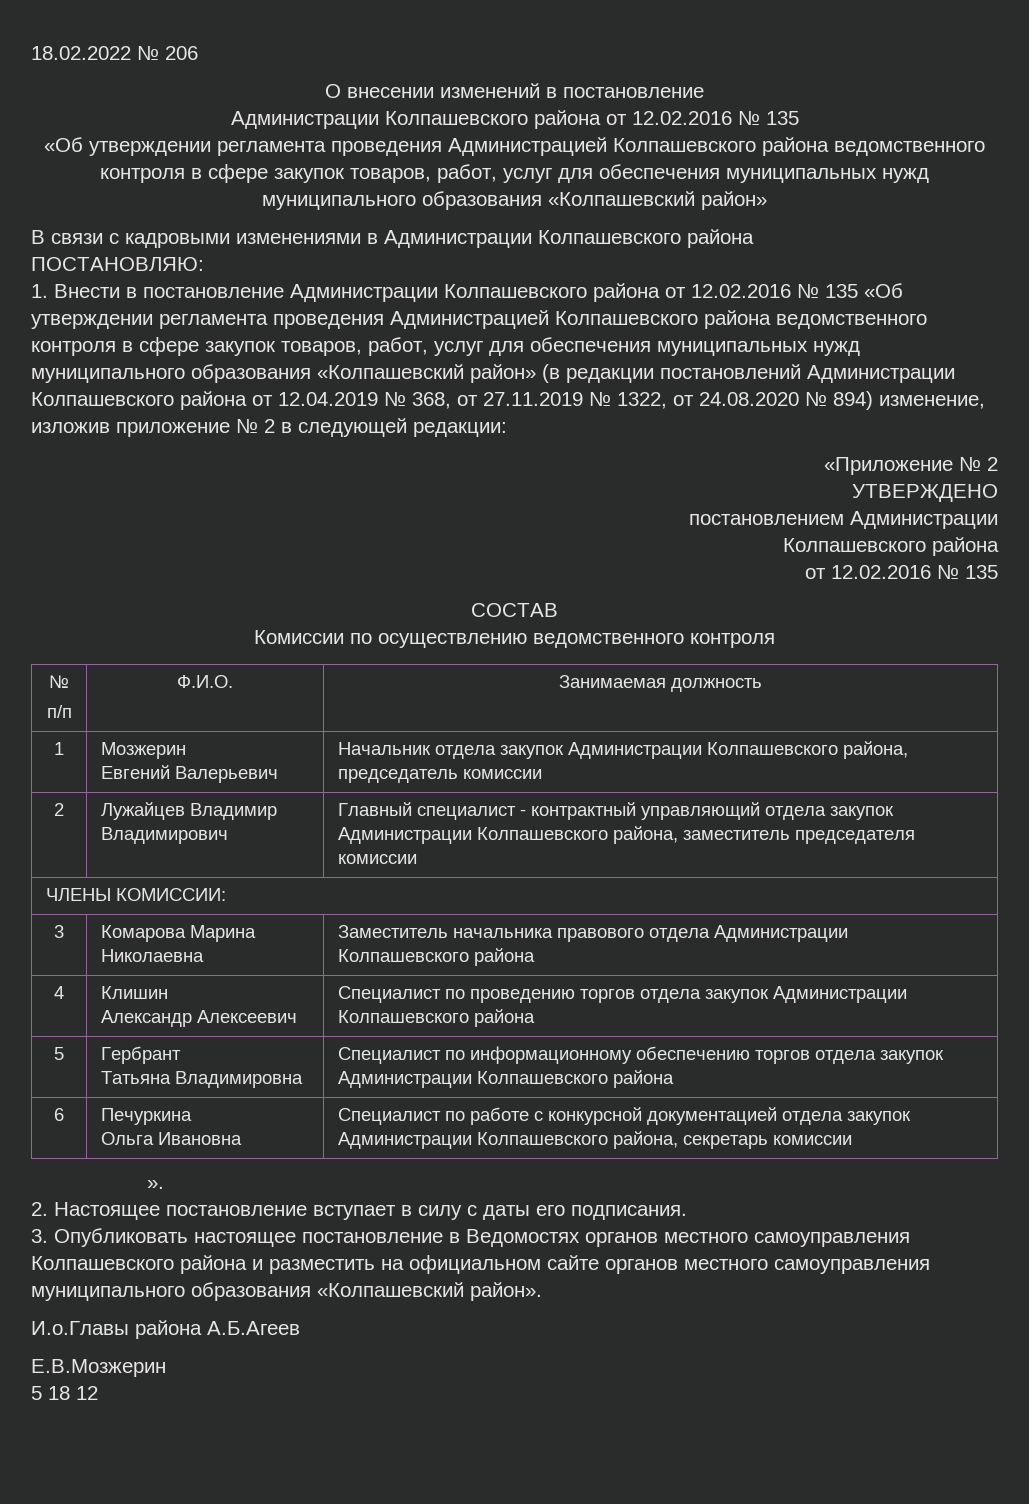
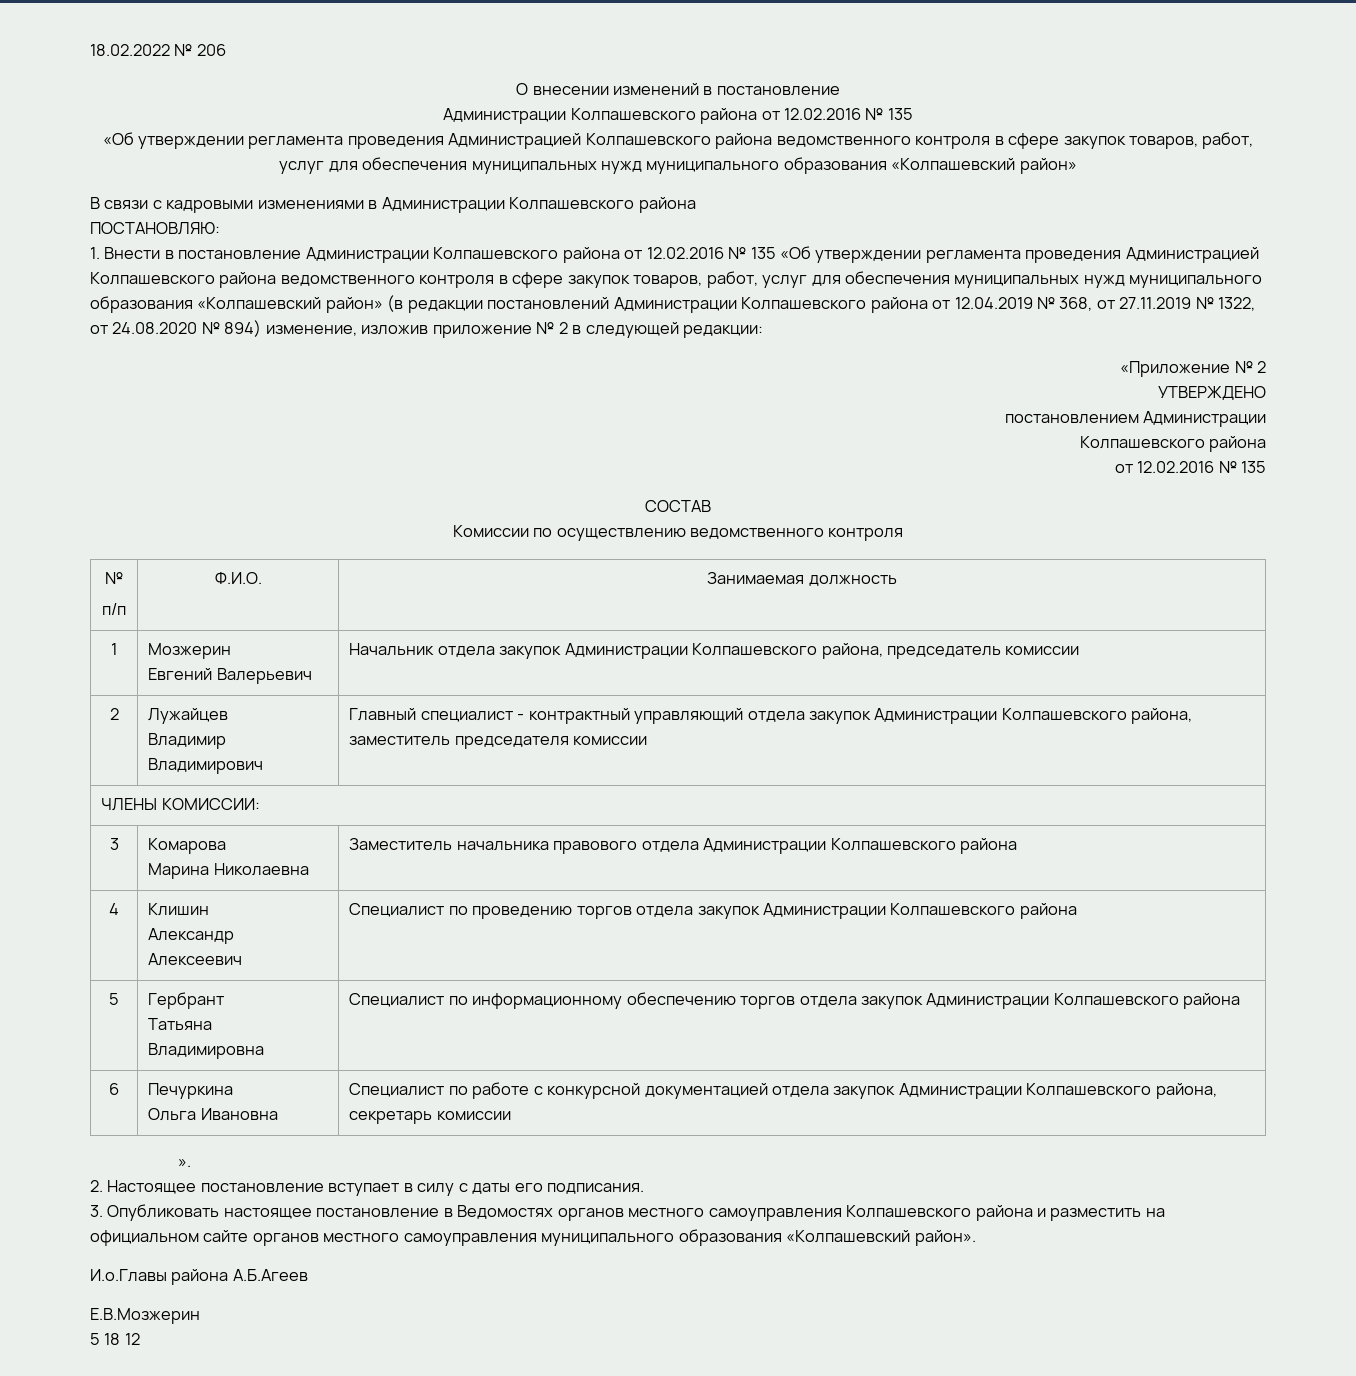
- 2 | Лужайцев Владимир Владимирович | Главный специалист - контрактный управляющий отдела закупок Администрации Колпашевского района, заместитель председателя комиссии
+ 2 | Лужайцев
+ Владимир Владимирович | Главный специалист - контрактный управляющий отдела закупок Администрации Колпашевского района, заместитель председателя комиссии
- 3 | Комарова Марина Николаевна | Заместитель начальника правового отдела Администрации Колпашевского района
+ 3 | Комарова
+ Марина Николаевна | Заместитель начальника правового отдела Администрации Колпашевского района

